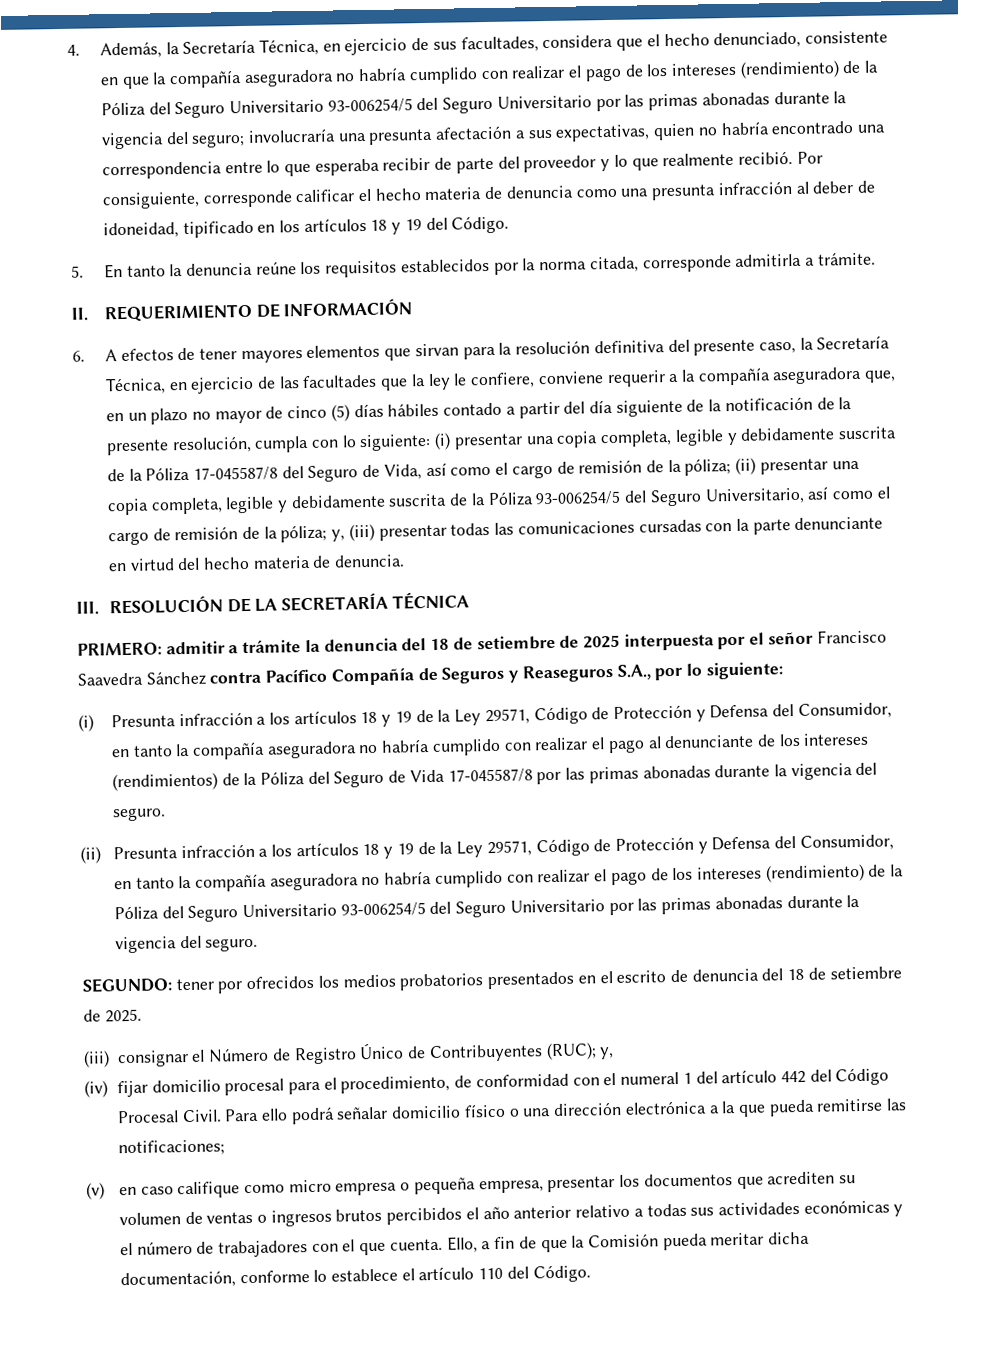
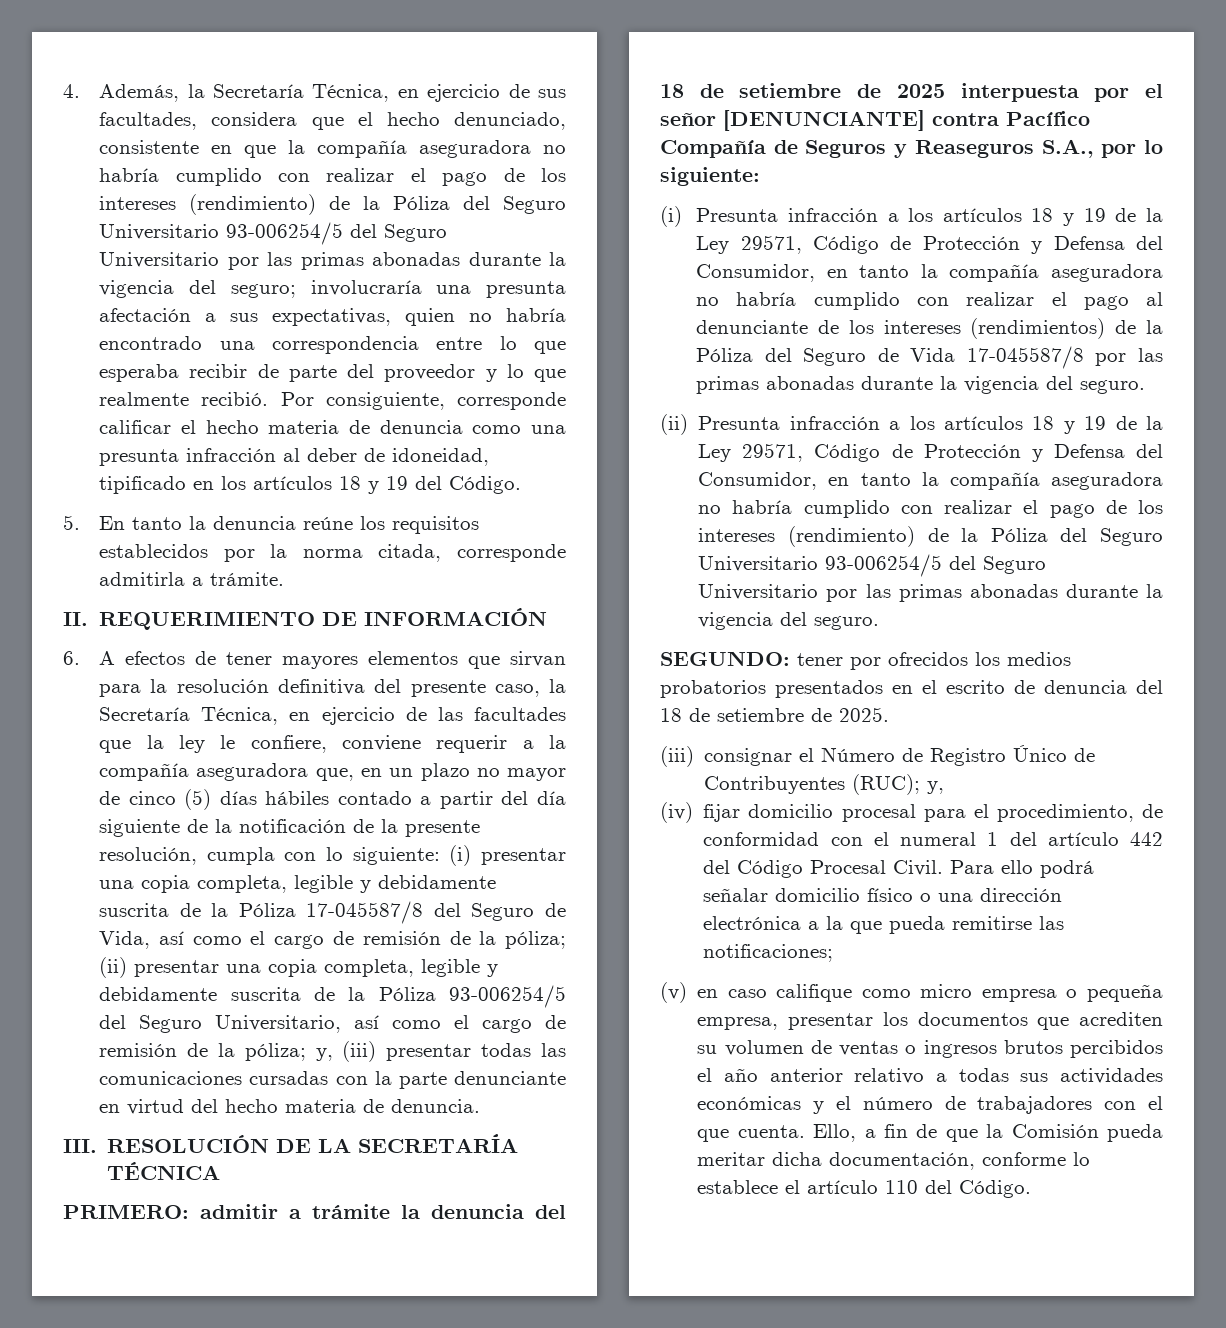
- PRIMERO: admitir a trámite la denuncia del 18 de setiembre de 2025 interpuesta por el señor Francisco Saavedra Sánchez contra Pacífico Compañía de Seguros y Reaseguros S.A., por lo siguiente:
+ PRIMERO: admitir a trámite la denuncia del 18 de setiembre de 2025 interpuesta por el señor [DENUNCIANTE] contra Pacífico Compañía de Seguros y Reaseguros S.A., por lo siguiente:

